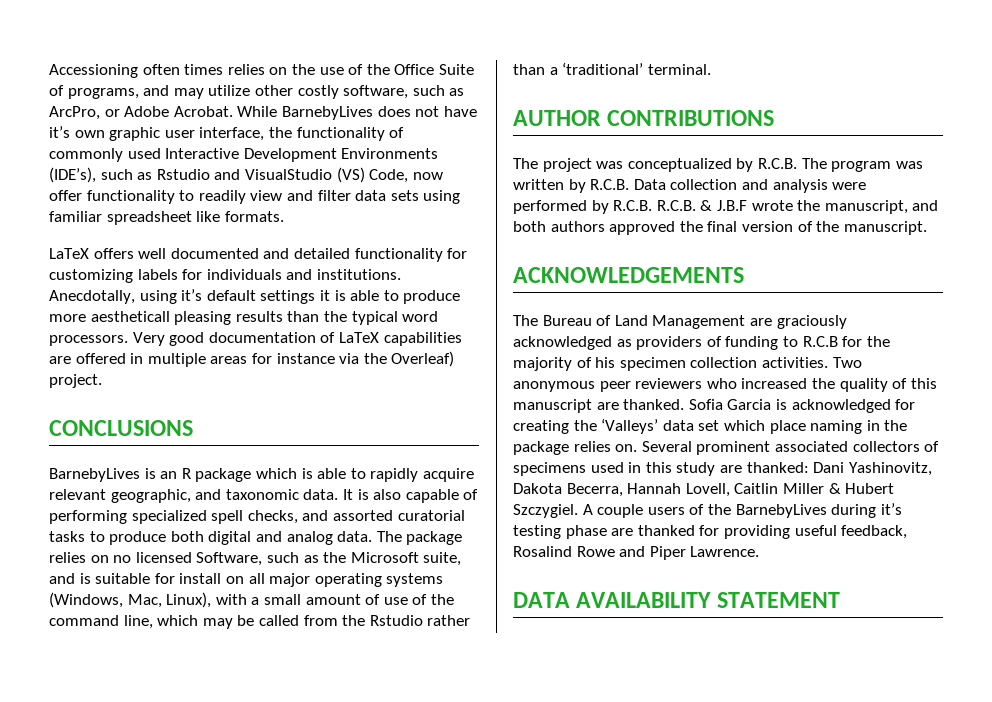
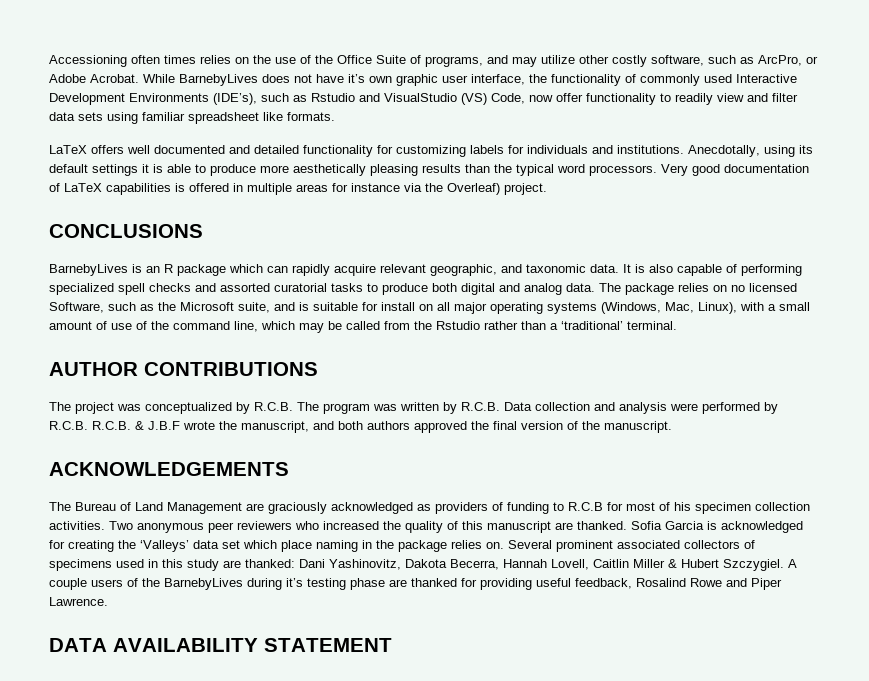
- Anecdotally, using it’s default settings it is able to produce more aestheticall pleasing results than the typical word processors.
+ Anecdotally, using its default settings it is able to produce more aesthetically pleasing results than the typical word processors.
- Very good documentation of LaTeX capabilities are offered in multiple areas for instance via the Overleaf) project.
+ Very good documentation of LaTeX capabilities is offered in multiple areas for instance via the Overleaf) project.
- BarnebyLives is an R package which is able to rapidly acquire relevant geographic, and taxonomic data.
+ BarnebyLives is an R package which can rapidly acquire relevant geographic, and taxonomic data.
- It is also capable of performing specialized spell checks, and assorted curatorial tasks to produce both digital and analog data.
+ It is also capable of performing specialized spell checks and assorted curatorial tasks to produce both digital and analog data.
- The Bureau of Land Management are graciously acknowledged as providers of funding to R.C.B for the majority of his specimen collection activities.
+ The Bureau of Land Management are graciously acknowledged as providers of funding to R.C.B for most of his specimen collection activities.

